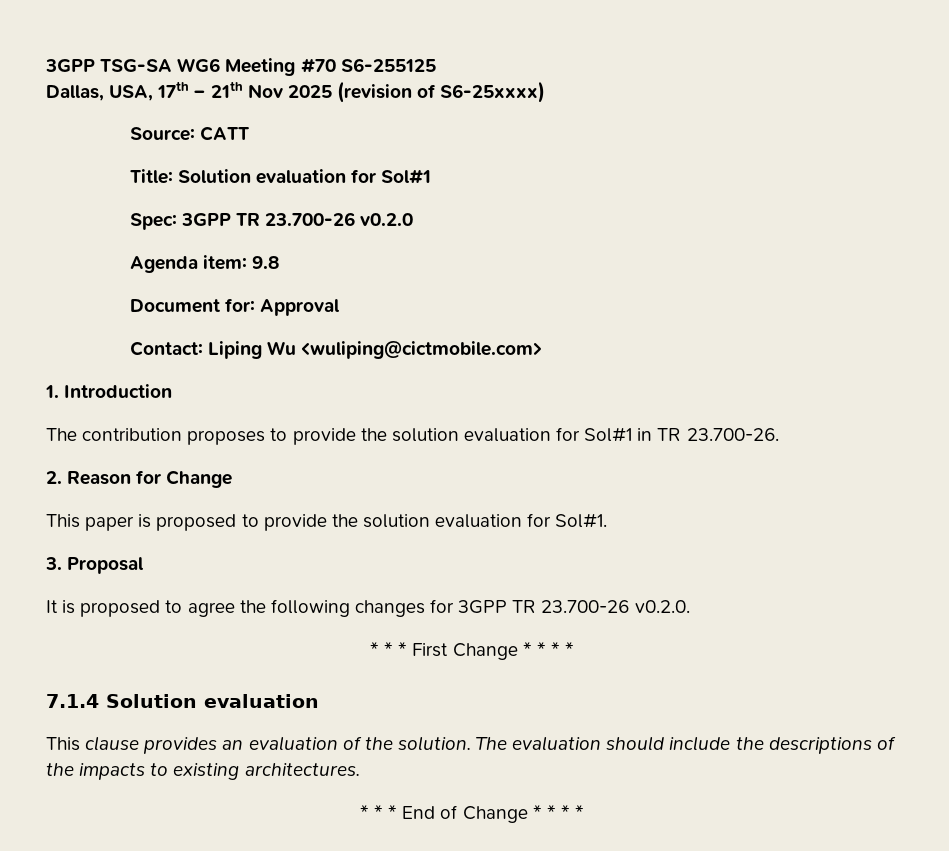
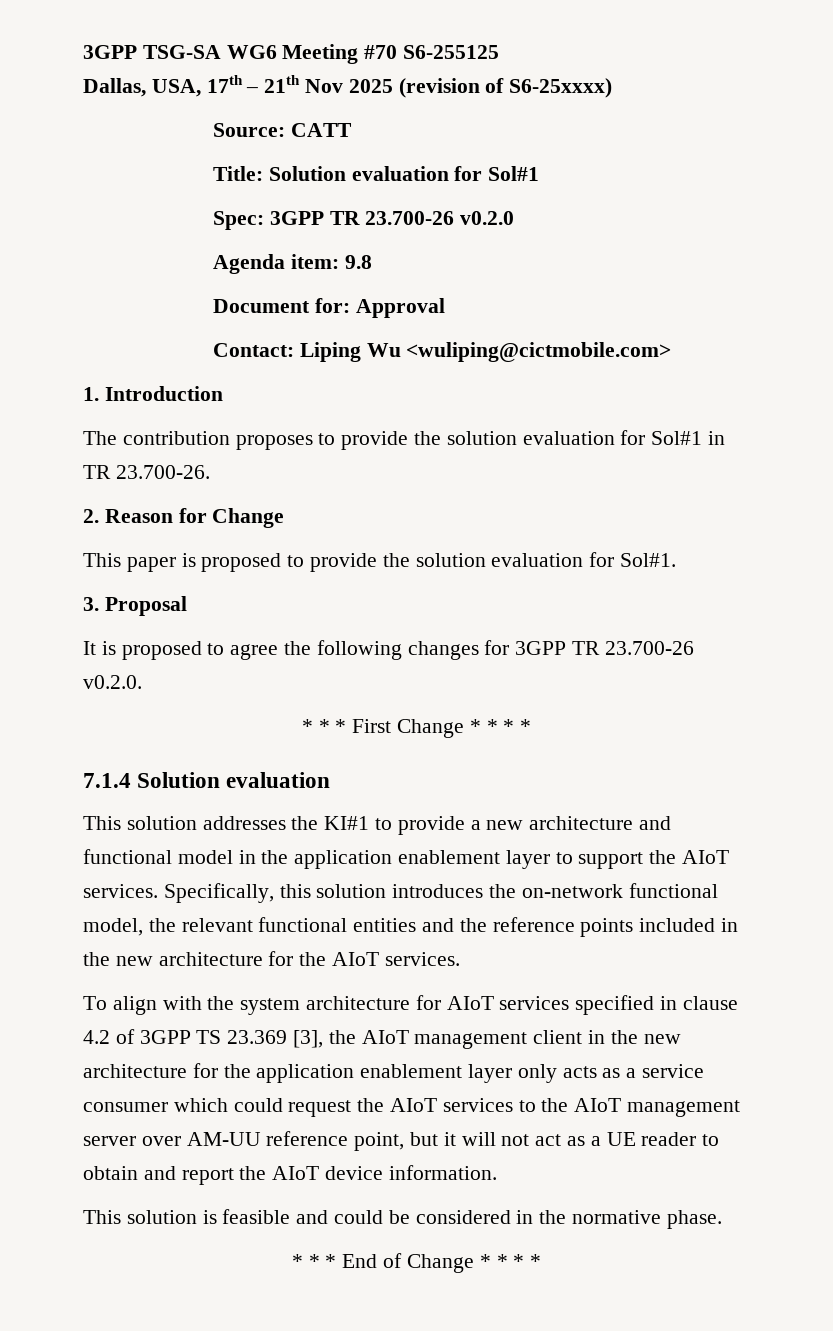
- This clause provides an evaluation of the solution. The evaluation should include the descriptions of the impacts to existing architectures.
+ This solution addresses the KI#1 to provide a new architecture and functional model in the application enablement layer to support the AIoT services. Specifically, this solution introduces the on-network functional model, the relevant functional entities and the reference points included in the new architecture for the AIoT services.
+ To align with the system architecture for AIoT services specified in clause 4.2 of 3GPP TS 23.369 [3], the AIoT management client in the new architecture for the application enablement layer only acts as a service consumer which could request the AIoT services to the AIoT management server over AM-UU reference point, but it will not act as a UE reader to obtain and report the AIoT device information.
+ This solution is feasible and could be considered in the normative phase.

